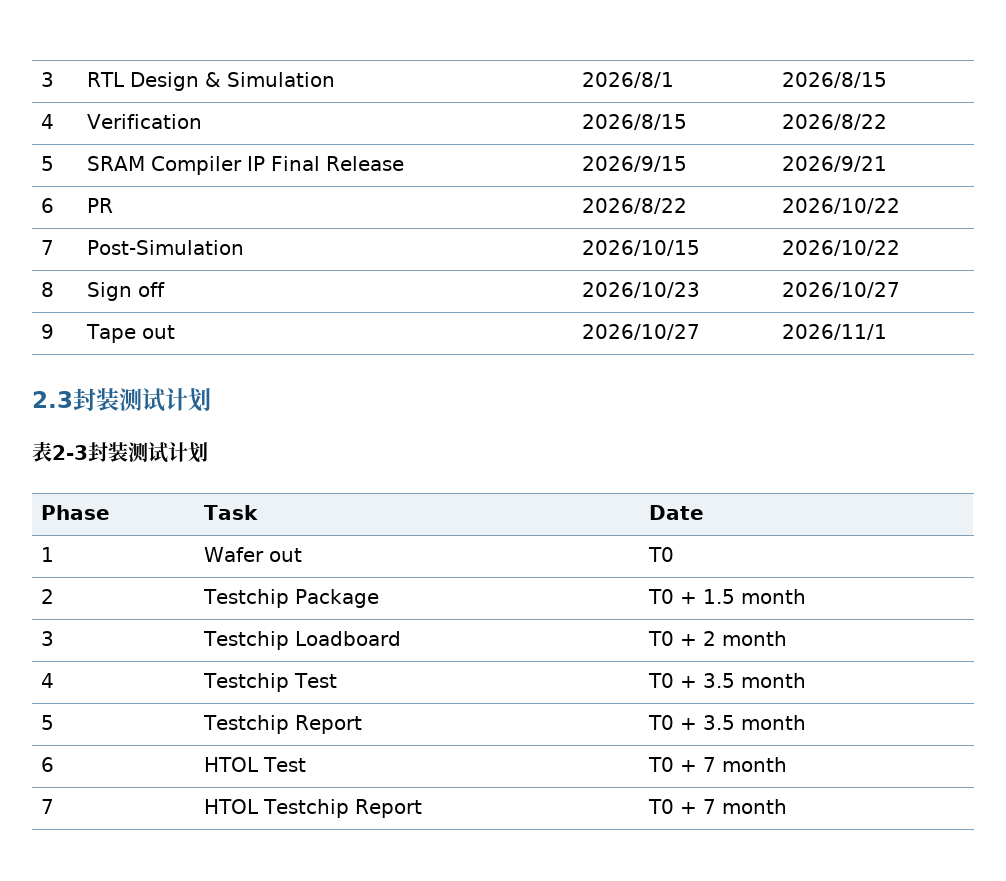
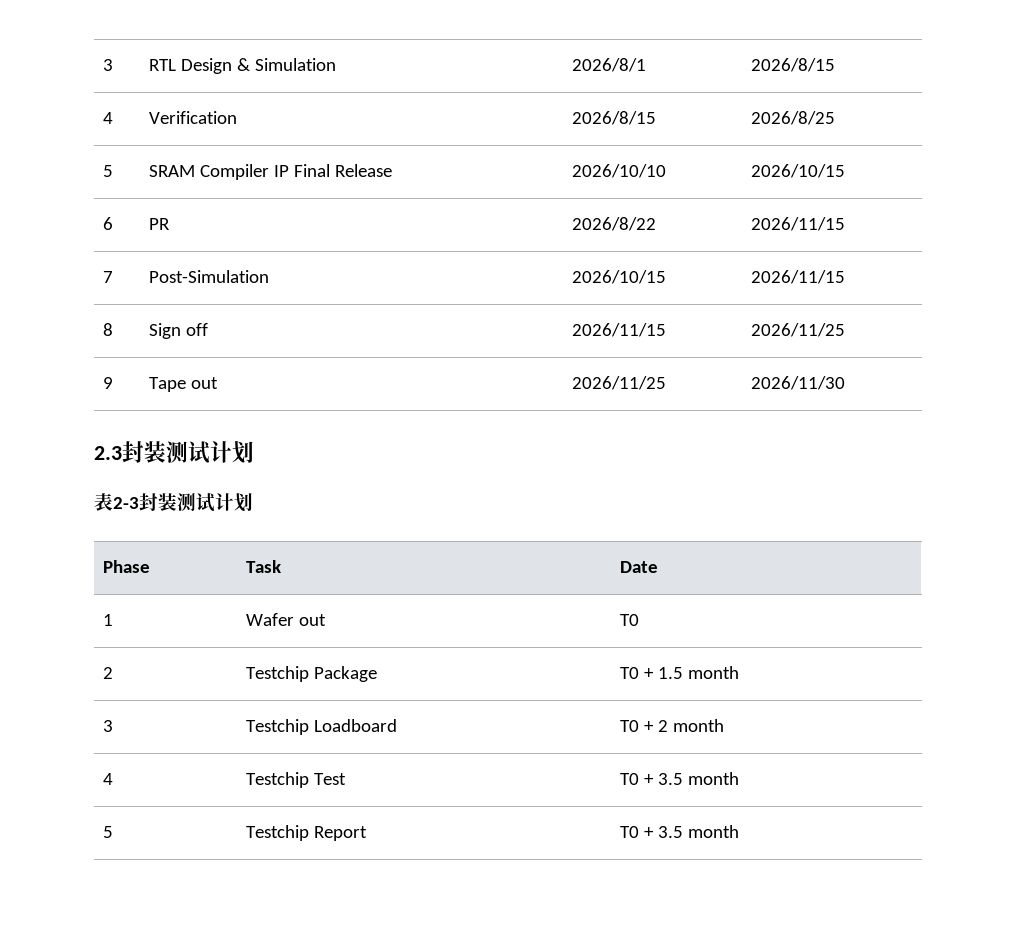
- 4 | Verification | 2026/8/15 | 2026/8/22
+ 4 | Verification | 2026/8/15 | 2026/8/25
- 5 | SRAM Compiler IP Final Release | 2026/9/15 | 2026/9/21
+ 5 | SRAM Compiler IP Final Release | 2026/10/10 | 2026/10/15
- 6 | PR | 2026/8/22 | 2026/10/22
+ 6 | PR | 2026/8/22 | 2026/11/15
- 7 | Post-Simulation | 2026/10/15 | 2026/10/22
+ 7 | Post-Simulation | 2026/10/15 | 2026/11/15
- 8 | Sign off | 2026/10/23 | 2026/10/27
+ 8 | Sign off | 2026/11/15 | 2026/11/25
- 9 | Tape out | 2026/10/27 | 2026/11/1
+ 9 | Tape out | 2026/11/25 | 2026/11/30
- 6 | HTOL Test | T0 + 7 month
- 7 | HTOL Testchip Report | T0 + 7 month

